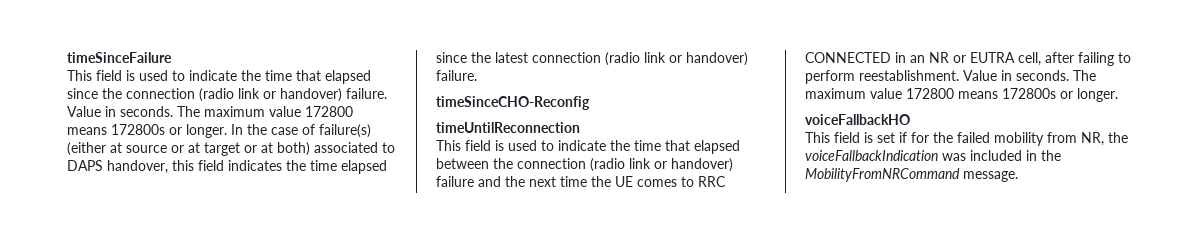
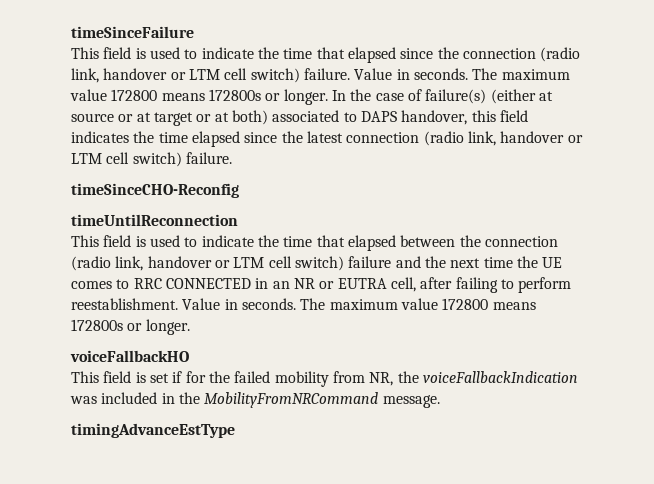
- This field is used to indicate the time that elapsed since the connection (radio link or handover) failure.
+ This field is used to indicate the time that elapsed since the connection (radio link, handover or LTM cell switch) failure.
- In the case of failure(s) (either at source or at target or at both) associated to DAPS handover, this field indicates the time elapsed since the latest connection (radio link or handover) failure.
+ In the case of failure(s) (either at source or at target or at both) associated to DAPS handover, this field indicates the time elapsed since the latest connection (radio link, handover or LTM cell switch) failure.
- This field is used to indicate the time that elapsed between the connection (radio link or handover) failure and the next time the UE comes to RRC CONNECTED in an NR or EUTRA cell, after failing to perform reestablishment.
+ This field is used to indicate the time that elapsed between the connection (radio link, handover or LTM cell switch) failure and the next time the UE comes to RRC CONNECTED in an NR or EUTRA cell, after failing to perform reestablishment.
+ timingAdvanceEstType

